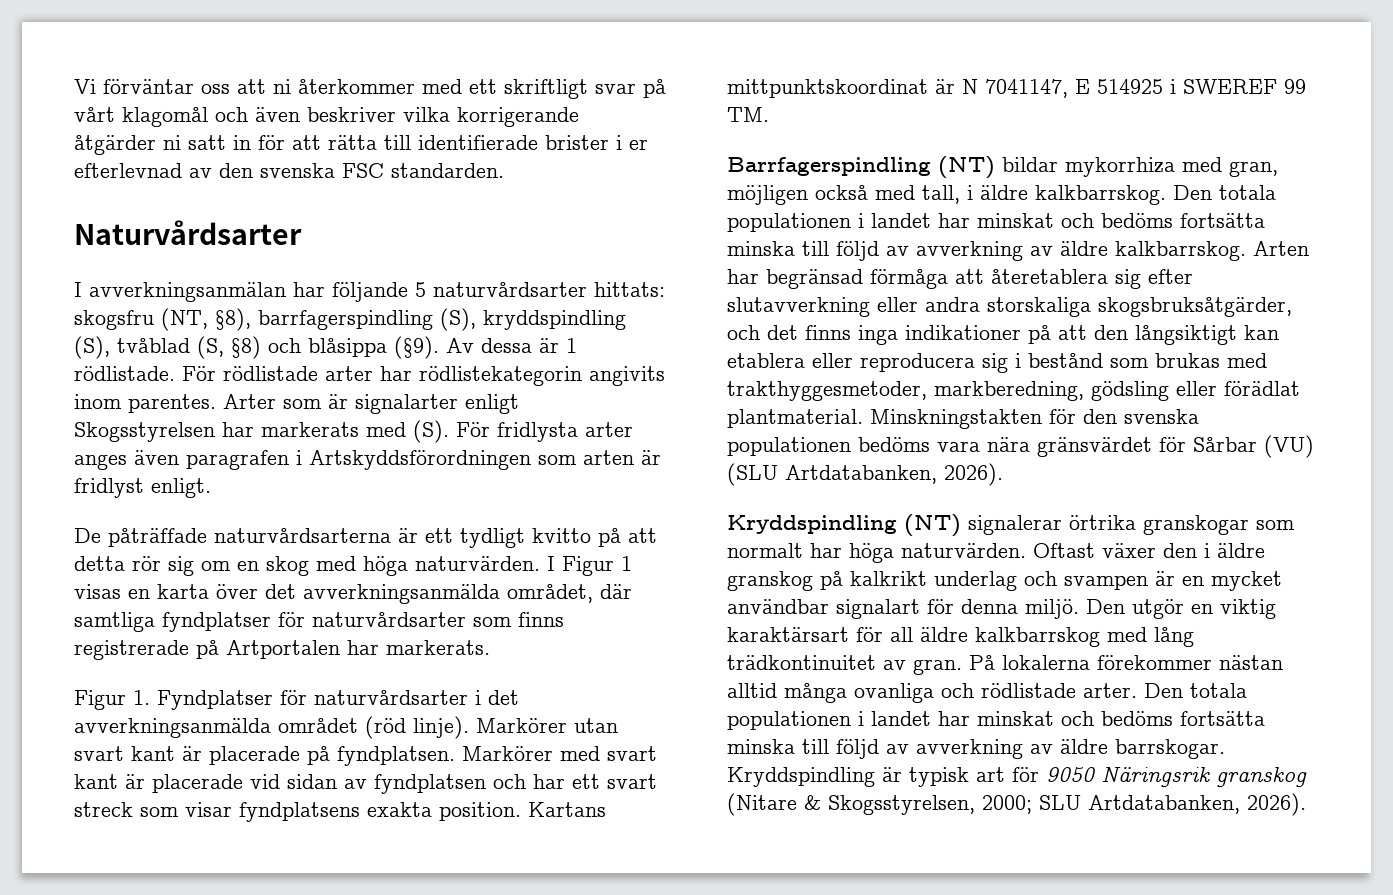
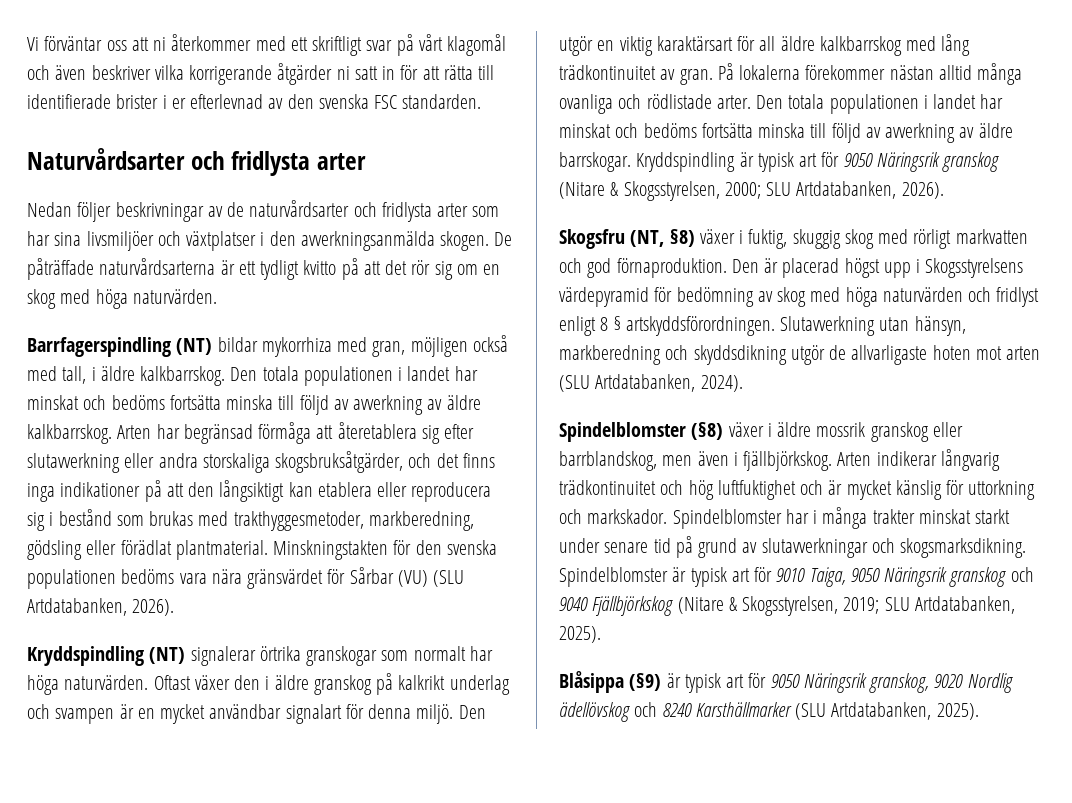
- Naturvårdsarter
- I avverkningsanmälan har följande 5 naturvårdsarter hittats: skogsfru (NT, §8), barrfagerspindling (S), kryddspindling (S), tvåblad (S, §8) och blåsippa (§9). Av dessa är 1 rödlistade. För rödlistade arter har rödlistekategorin angivits inom parentes. Arter som är signalarter enligt Skogsstyrelsen har markerats med (S). För fridlysta arter anges även paragrafen i Artskyddsförordningen som arten är fridlyst enligt.
- De påträffade naturvårdsarterna är ett tydligt kvitto på att detta rör sig om en skog med höga naturvärden. I Figur 1 visas en karta över det avverkningsanmälda området, där samtliga fyndplatser för naturvårdsarter som finns registrerade på Artportalen har markerats.
- Figur 1. Fyndplatser för naturvårdsarter i det avverkningsanmälda området (röd linje). Markörer utan svart kant är placerade på fyndplatsen. Markörer med svart kant är placerade vid sidan av fyndplatsen och har ett svart streck som visar fyndplatsens exakta position. Kartans mittpunktskoordinat är N 7041147, E 514925 i SWEREF 99 TM.
+ Naturvårdsarter och fridlysta arter
+ Nedan följer beskrivningar av de naturvårdsarter och fridlysta arter som har sina livsmiljöer och växtplatser i den avverkningsanmälda skogen. De påträffade naturvårdsarterna är ett tydligt kvitto på att det rör sig om en skog med höga naturvärden.
+ Skogsfru (NT, §8) växer i fuktig, skuggig skog med rörligt markvatten och god förnaproduktion. Den är placerad högst upp i Skogsstyrelsens värdepyramid för bedömning av skog med höga naturvärden och fridlyst enligt 8 § artskyddsförordningen. Slutavverkning utan hänsyn, markberedning och skyddsdikning utgör de allvarligaste hoten mot arten (SLU Artdatabanken, 2024).
+ Spindelblomster (§8) växer i äldre mossrik granskog eller barrblandskog, men även i fjällbjörkskog. Arten indikerar långvarig trädkontinuitet och hög luftfuktighet och är mycket känslig för uttorkning och markskador. Spindelblomster har i många trakter minskat starkt under senare tid på grund av slutavverkningar och skogsmarksdikning. Spindelblomster är typisk art för 9010 Taiga, 9050 Näringsrik granskog och 9040 Fjällbjörkskog (Nitare & Skogsstyrelsen, 2019; SLU Artdatabanken, 2025).
+ Blåsippa (§9) är typisk art för 9050 Näringsrik granskog, 9020 Nordlig ädellövskog och 8240 Karsthällmarker (SLU Artdatabanken, 2025).

